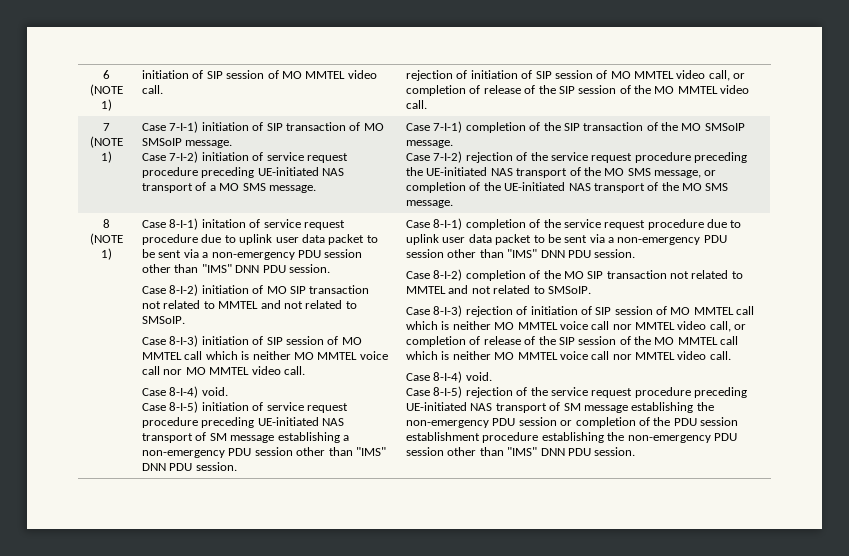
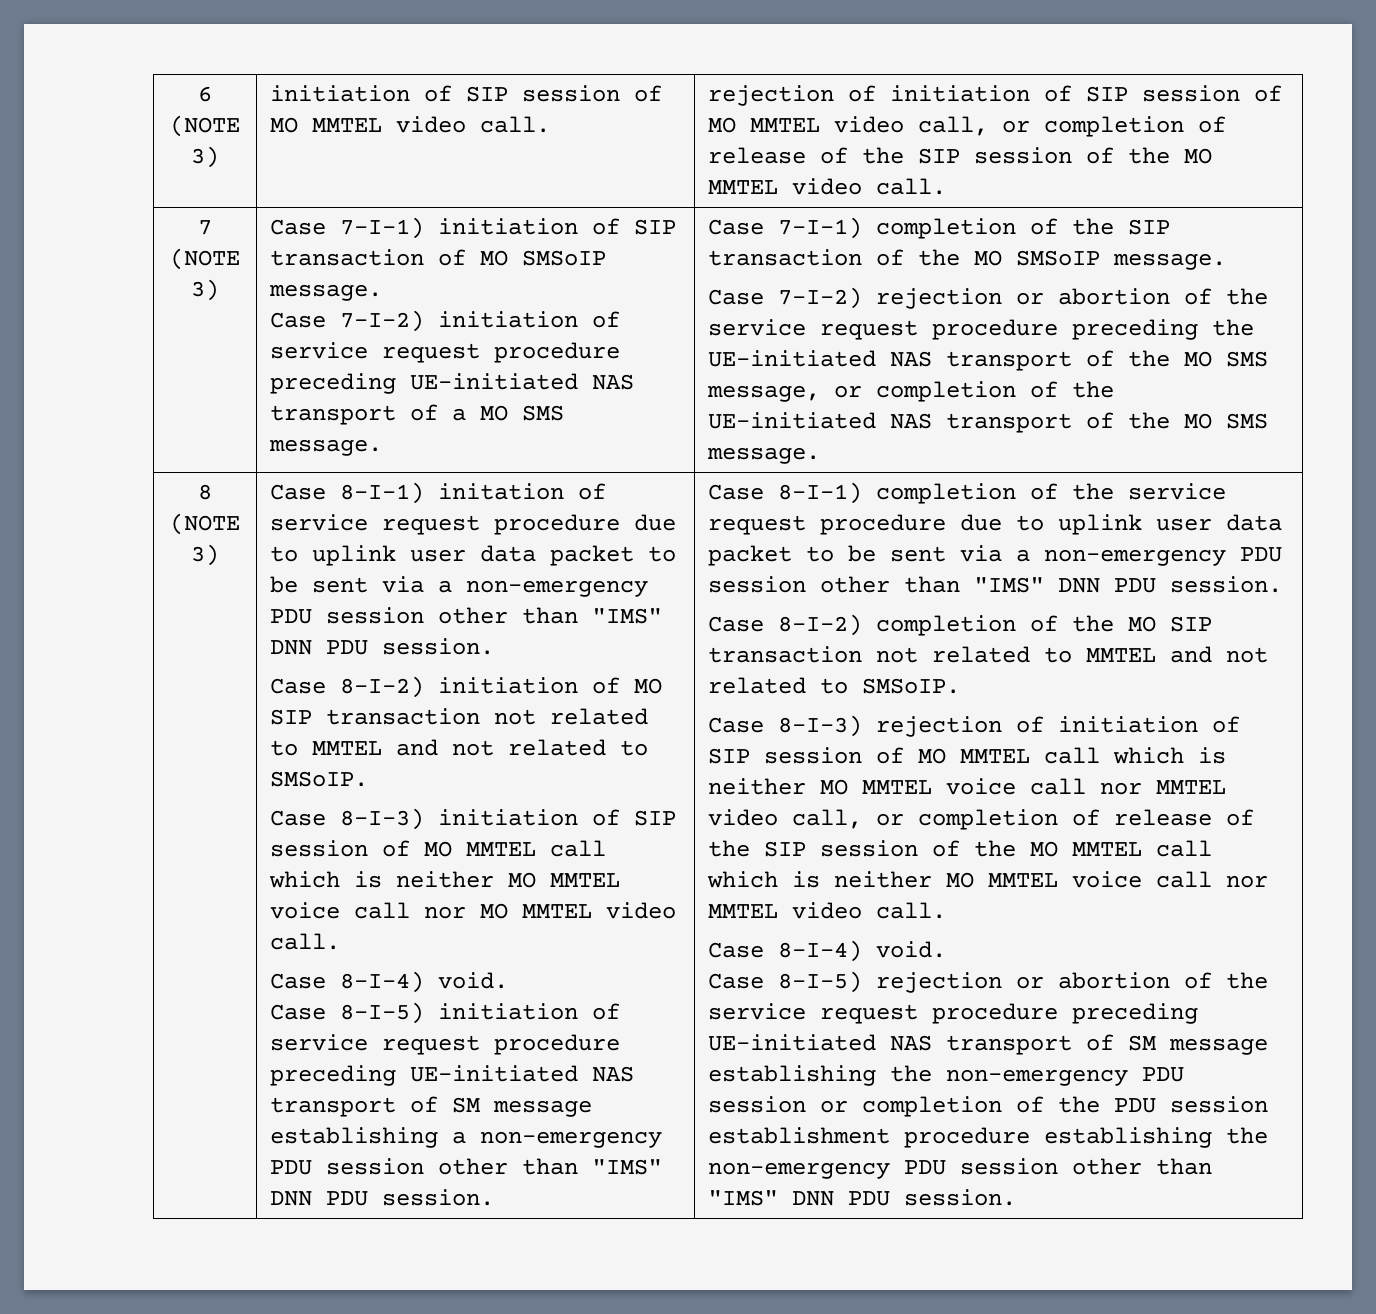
- 6 (NOTE 1) | initiation of SIP session of MO MMTEL video call. | rejection of initiation of SIP session of MO MMTEL video call, or completion of release of the SIP session of the MO MMTEL video call.
+ 6 (NOTE 3) | initiation of SIP session of MO MMTEL video call. | rejection of initiation of SIP session of MO MMTEL video call, or completion of release of the SIP session of the MO MMTEL video call.
- 7 (NOTE 1)
+ 7 (NOTE 3)
- Case 7-I-2) rejection of the service request procedure preceding the UE-initiated NAS transport of the MO SMS message, or completion of the UE-initiated NAS transport of the MO SMS message.
+ Case 7-I-2) rejection or abortion of the service request procedure preceding the UE-initiated NAS transport of the MO SMS message, or completion of the UE-initiated NAS transport of the MO SMS message.
- 8 (NOTE 1)
+ 8 (NOTE 3)
- Case 8-I-5) rejection of the service request procedure preceding UE-initiated NAS transport of SM message establishing the non-emergency PDU session or completion of the PDU session establishment procedure establishing the non-emergency PDU session other than "IMS" DNN PDU session.
+ Case 8-I-5) rejection or abortion of the service request procedure preceding UE-initiated NAS transport of SM message establishing the non-emergency PDU session or completion of the PDU session establishment procedure establishing the non-emergency PDU session other than "IMS" DNN PDU session.

